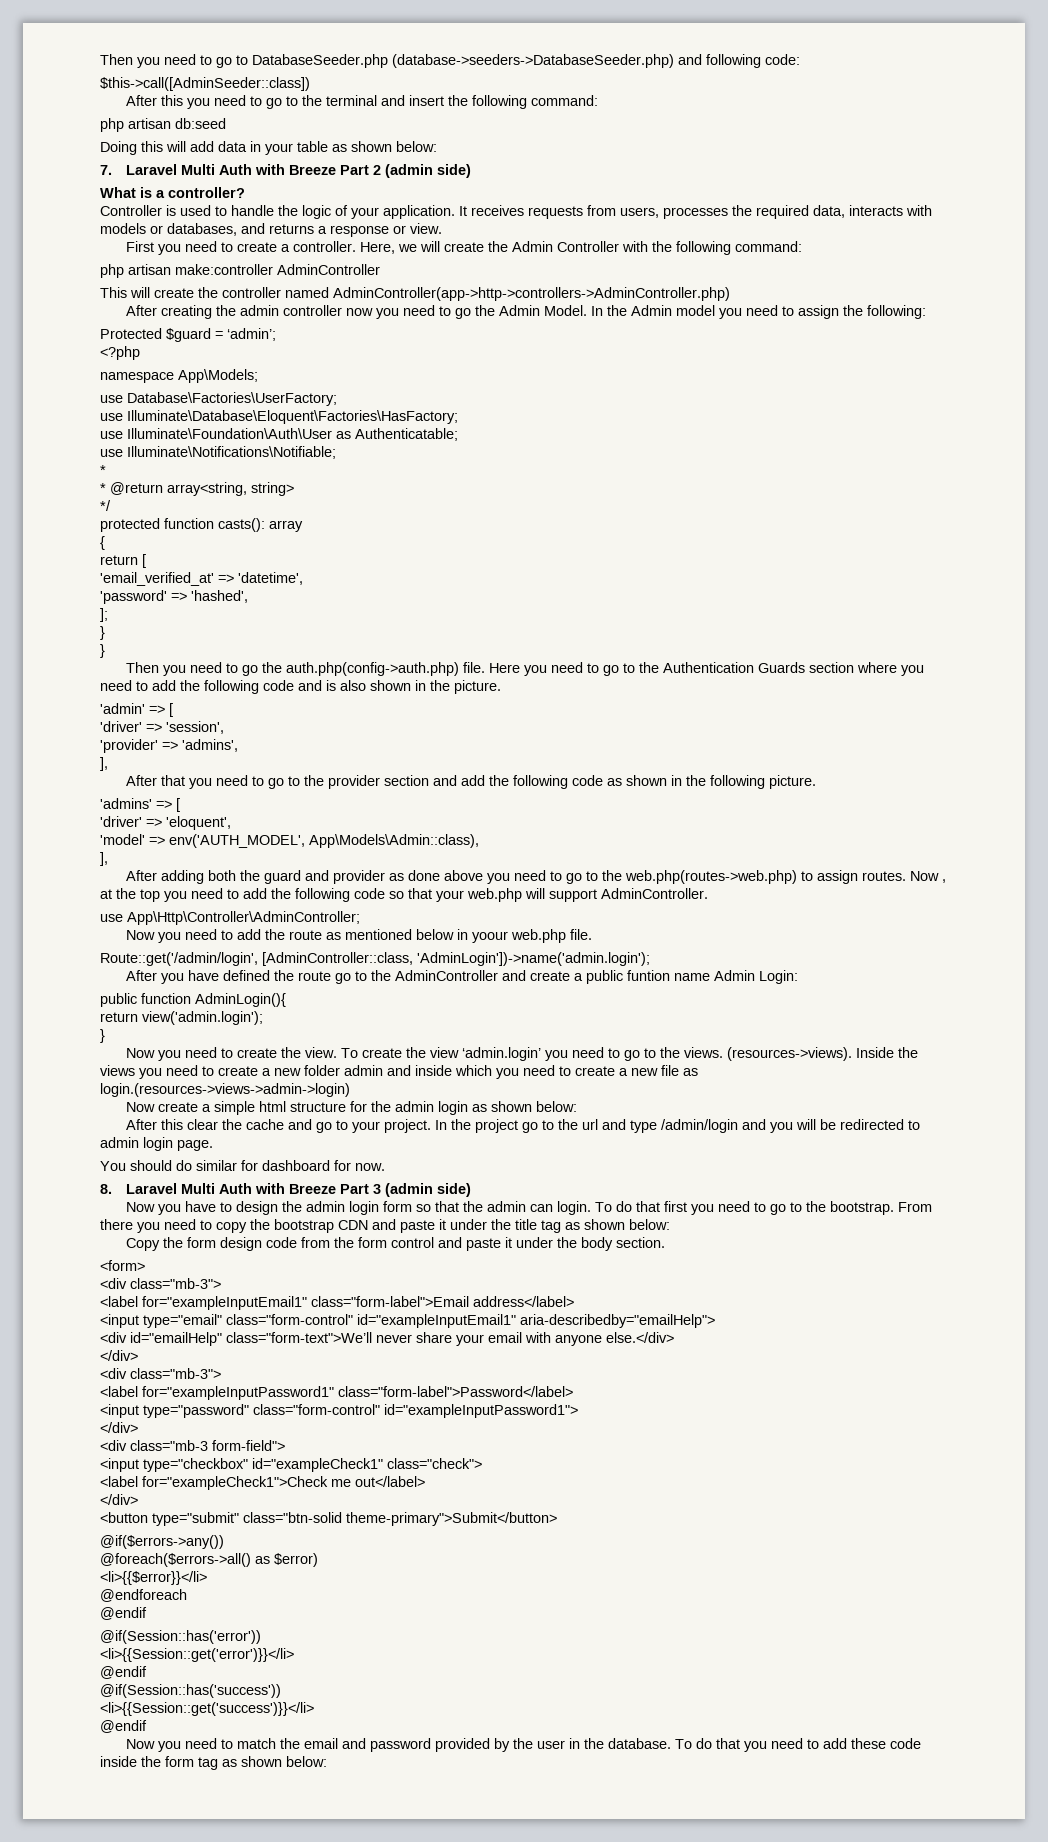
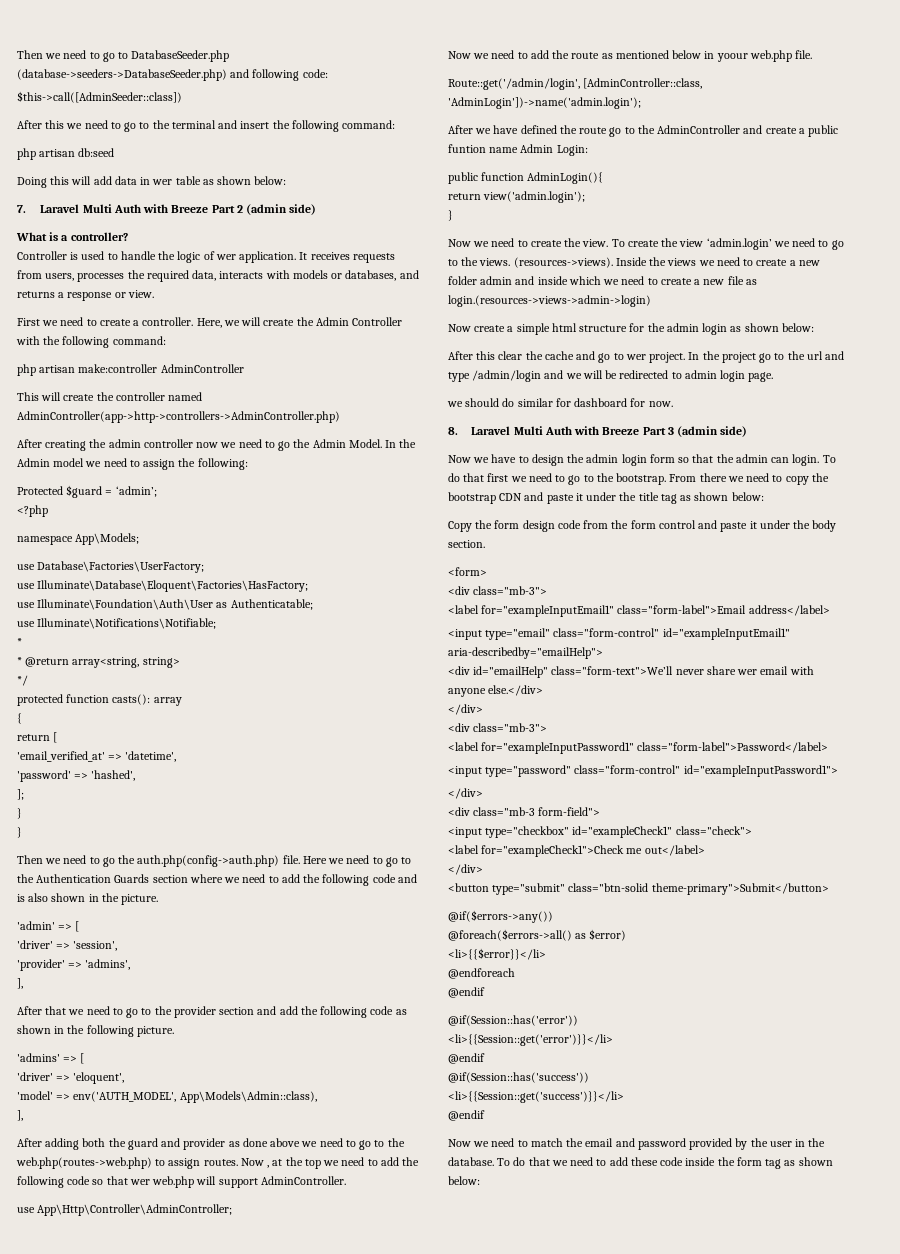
- Then you need to go to DatabaseSeeder.php (database->seeders->DatabaseSeeder.php) and following code:
+ Then we need to go to DatabaseSeeder.php (database->seeders->DatabaseSeeder.php) and following code:
- After this you need to go to the terminal and insert the following command:
+ After this we need to go to the terminal and insert the following command:
- Doing this will add data in your table as shown below:
+ Doing this will add data in wer table as shown below:
- Controller is used to handle the logic of your application.
+ Controller is used to handle the logic of wer application.
- First you need to create a controller.
+ First we need to create a controller.
- After creating the admin controller now you need to go the Admin Model.
+ After creating the admin controller now we need to go the Admin Model.
- In the Admin model you need to assign the following:
+ In the Admin model we need to assign the following:
- Then you need to go the auth.php(config->auth.php) file.
+ Then we need to go the auth.php(config->auth.php) file.
- Here you need to go to the Authentication Guards section where you need to add the following code and is also shown in the picture.
+ Here we need to go to the Authentication Guards section where we need to add the following code and is also shown in the picture.
- After that you need to go to the provider section and add the following code as shown in the following picture.
+ After that we need to go to the provider section and add the following code as shown in the following picture.
- After adding both the guard and provider as done above you need to go to the web.php(routes->web.php) to assign routes.
+ After adding both the guard and provider as done above we need to go to the web.php(routes->web.php) to assign routes.
- Now , at the top you need to add the following code so that your web.php will support AdminController.
+ Now , at the top we need to add the following code so that wer web.php will support AdminController.
- Now you need to add the route as mentioned below in yoour web.php file.
+ Now we need to add the route as mentioned below in yoour web.php file.
- After you have defined the route go to the AdminController and create a public funtion name Admin Login:
+ After we have defined the route go to the AdminController and create a public funtion name Admin Login:
- Now you need to create the view.
+ Now we need to create the view.
- To create the view ‘admin.login’ you need to go to the views.
+ To create the view ‘admin.login’ we need to go to the views.
- Inside the views you need to create a new folder admin and inside which you need to create a new file as login.(resources->views->admin->login)
+ Inside the views we need to create a new folder admin and inside which we need to create a new file as login.(resources->views->admin->login)
- After this clear the cache and go to your project.
+ After this clear the cache and go to wer project.
- In the project go to the url and type /admin/login and you will be redirected to admin login page.
+ In the project go to the url and type /admin/login and we will be redirected to admin login page.
- You should do similar for dashboard for now.
+ we should do similar for dashboard for now.
- Now you have to design the admin login form so that the admin can login.
+ Now we have to design the admin login form so that the admin can login.
- To do that first you need to go to the bootstrap.
+ To do that first we need to go to the bootstrap.
- From there you need to copy the bootstrap CDN and paste it under the title tag as shown below:
+ From there we need to copy the bootstrap CDN and paste it under the title tag as shown below:
- <div id="emailHelp" class="form-text">We’ll never share your email with anyone else.</div>
+ <div id="emailHelp" class="form-text">We’ll never share wer email with anyone else.</div>
- Now you need to match the email and password provided by the user in the database.
+ Now we need to match the email and password provided by the user in the database.
- To do that you need to add these code inside the form tag as shown below:
+ To do that we need to add these code inside the form tag as shown below:

